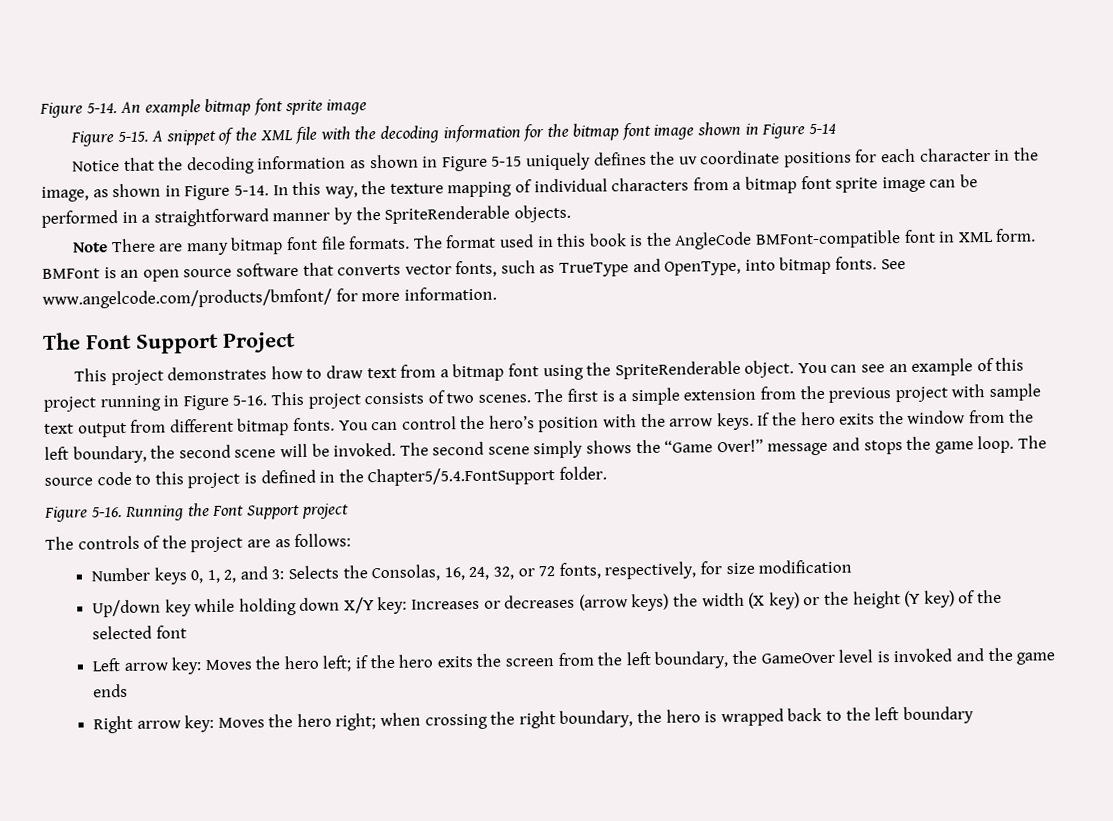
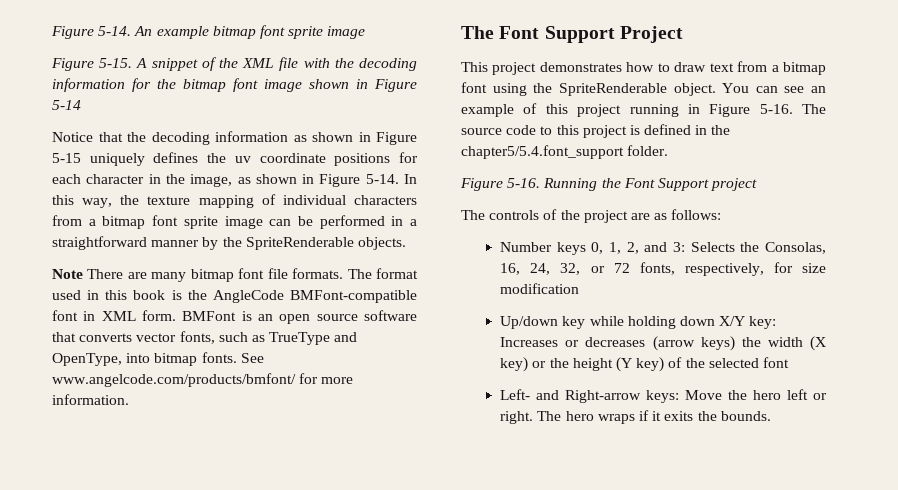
- This project consists of two scenes. The first is a simple extension from the previous project with sample text output from different bitmap fonts. You can control the hero’s position with the arrow keys. If the hero exits the window from the left boundary, the second scene will be invoked. The second scene simply shows the “Game Over!” message and stops the game loop.
- The source code to this project is defined in the Chapter5/5.4.FontSupport folder.
+ The source code to this project is defined in the chapter5/5.4.font_support folder.
- Left arrow key: Moves the hero left; if the hero exits the screen from the left boundary, the GameOver level is invoked and the game ends
- Right arrow key: Moves the hero right; when crossing the right boundary, the hero is wrapped back to the left boundary
+ Left- and Right-arrow keys: Move the hero left or right. The hero wraps if it exits the bounds.

